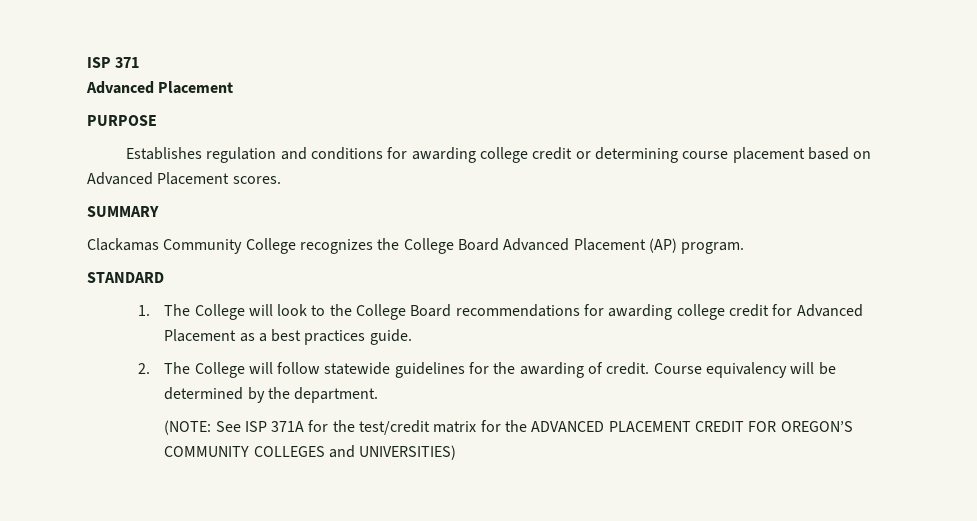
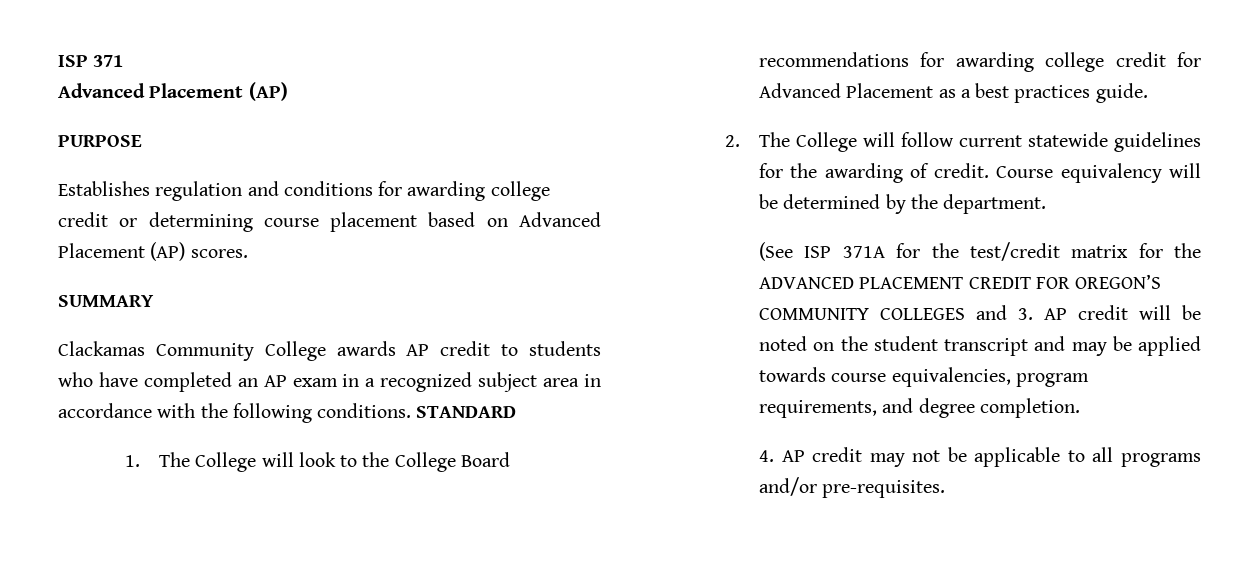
  ISP 371
- Advanced Placement
+ Advanced Placement (AP)
- Establishes regulation and conditions for awarding college credit or determining course placement based on Advanced Placement scores.
+ Establishes regulation and conditions for awarding college credit or determining course placement based on Advanced Placement (AP) scores.
- Clackamas Community College recognizes the College Board Advanced Placement (AP) program.
- STANDARD
+ Clackamas Community College awards AP credit to students who have completed an AP exam in a recognized subject area in accordance with the following conditions. STANDARD
- 2. The College will follow statewide guidelines for the awarding of credit.
+ 2. The College will follow current statewide guidelines for the awarding of credit.
- (NOTE: See ISP 371A for the test/credit matrix for the ADVANCED PLACEMENT CREDIT FOR OREGON’S COMMUNITY COLLEGES and UNIVERSITIES)
+ (See ISP 371A for the test/credit matrix for the ADVANCED PLACEMENT CREDIT FOR OREGON’S COMMUNITY COLLEGES and 3. AP credit will be noted on the student transcript and may be applied towards course equivalencies, program requirements, and degree completion.
+ 4. AP credit may not be applicable to all programs and/or pre-requisites.

